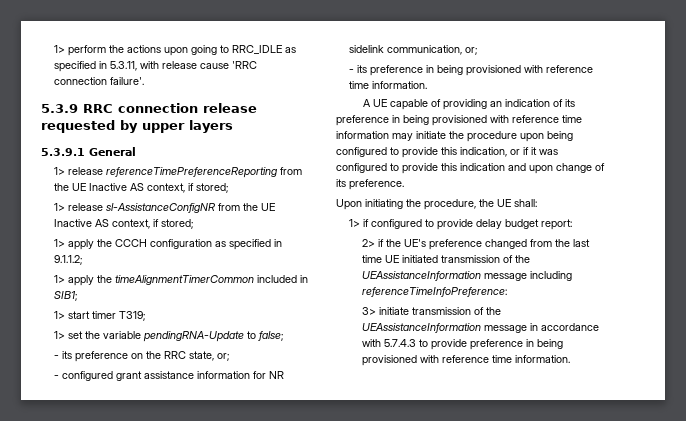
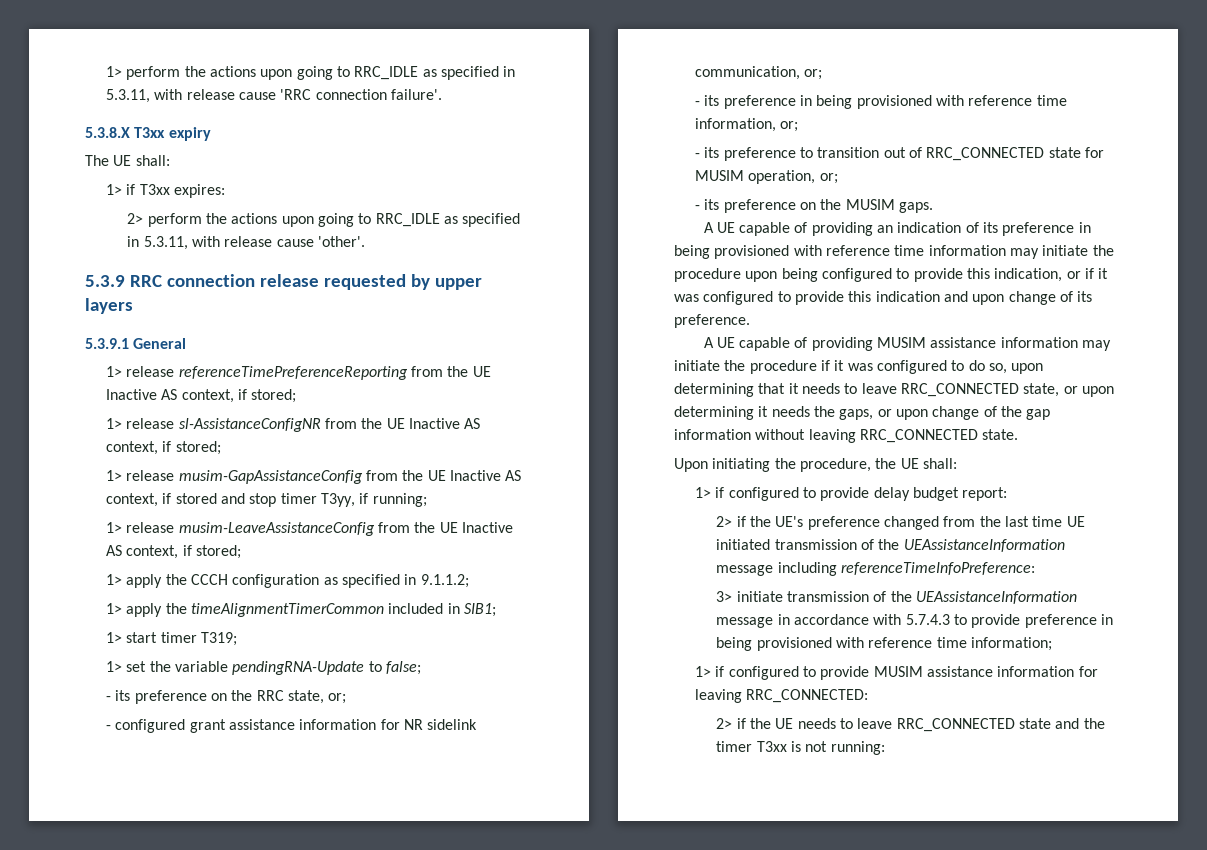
+ 5.3.8.X T3xx expiry
+ The UE shall:
+ 1> if T3xx expires:
+ 2> perform the actions upon going to RRC_IDLE as specified in 5.3.11, with release cause 'other'.
+ 1> release musim-GapAssistanceConfig from the UE Inactive AS context, if stored and stop timer T3yy, if running;
+ 1> release musim-LeaveAssistanceConfig from the UE Inactive AS context, if stored;
- - its preference in being provisioned with reference time information.
+ - its preference in being provisioned with reference time information, or;
+ - its preference to transition out of RRC_CONNECTED state for MUSIM operation, or;
+ - its preference on the MUSIM gaps.
+ A UE capable of providing MUSIM assistance information may initiate the procedure if it was configured to do so, upon determining that it needs to leave RRC_CONNECTED state, or upon determining it needs the gaps, or upon change of the gap information without leaving RRC_CONNECTED state.
- 3> initiate transmission of the UEAssistanceInformation message in accordance with 5.7.4.3 to provide preference in being provisioned with reference time information.
+ 3> initiate transmission of the UEAssistanceInformation message in accordance with 5.7.4.3 to provide preference in being provisioned with reference time information;
+ 1> if configured to provide MUSIM assistance information for leaving RRC_CONNECTED:
+ 2> if the UE needs to leave RRC_CONNECTED state and the timer T3xx is not running:

